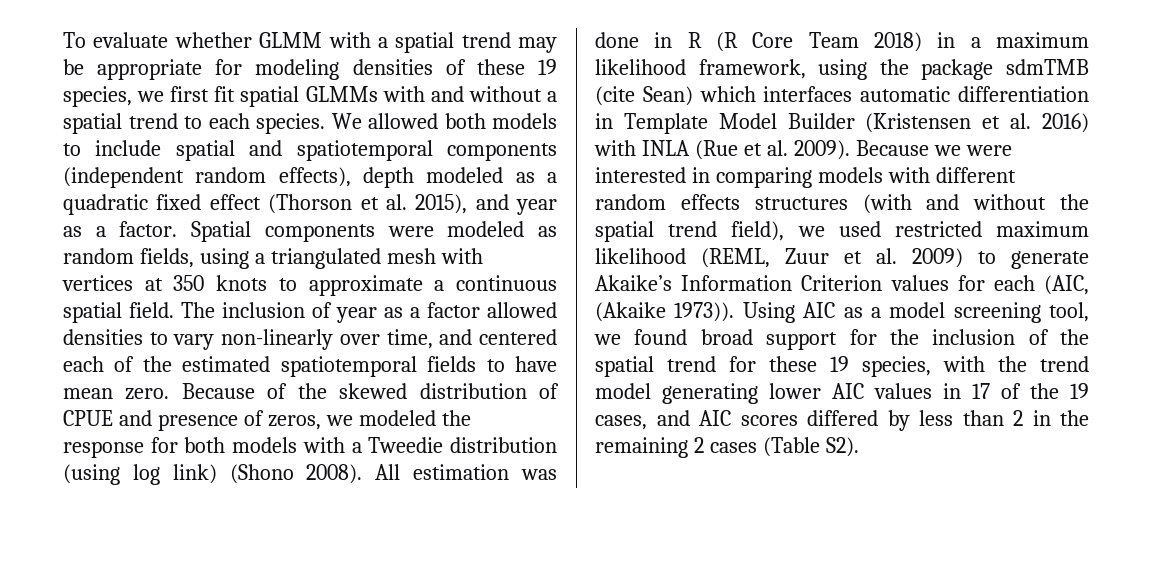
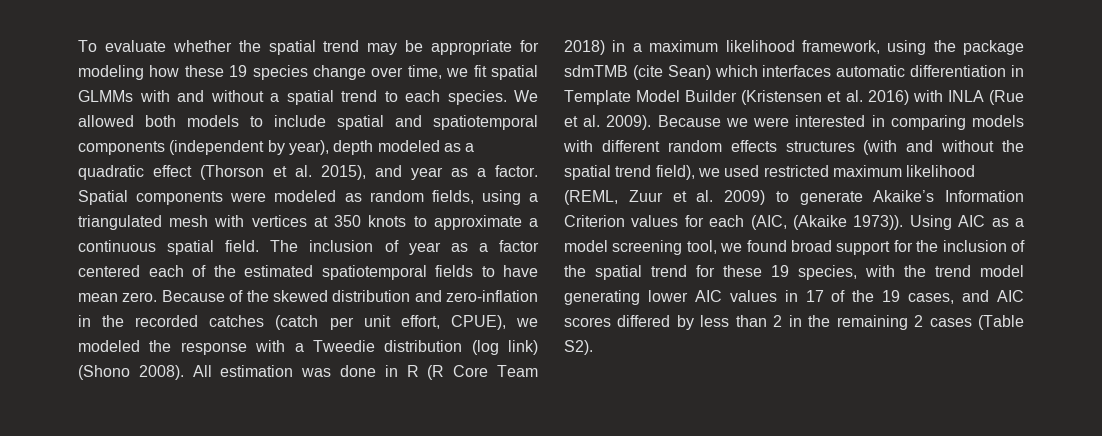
- To evaluate whether GLMM with a spatial trend may be appropriate for modeling densities of these 19 species, we first fit spatial GLMMs with and without a spatial trend to each species.
+ To evaluate whether the spatial trend may be appropriate for modeling how these 19 species change over time, we fit spatial GLMMs with and without a spatial trend to each species.
- We allowed both models to include spatial and spatiotemporal components (independent random effects), depth modeled as a quadratic fixed effect (Thorson et al. 2015), and year as a factor.
+ We allowed both models to include spatial and spatiotemporal components (independent by year), depth modeled as a quadratic effect (Thorson et al. 2015), and year as a factor.
- The inclusion of year as a factor allowed densities to vary non-linearly over time, and centered each of the estimated spatiotemporal fields to have mean zero.
+ The inclusion of year as a factor centered each of the estimated spatiotemporal fields to have mean zero.
- Because of the skewed distribution of CPUE and presence of zeros, we modeled the response for both models with a Tweedie distribution (using log link) (Shono 2008).
+ Because of the skewed distribution and zero-inflation in the recorded catches (catch per unit effort, CPUE), we modeled the response with a Tweedie distribution (log link) (Shono 2008).

